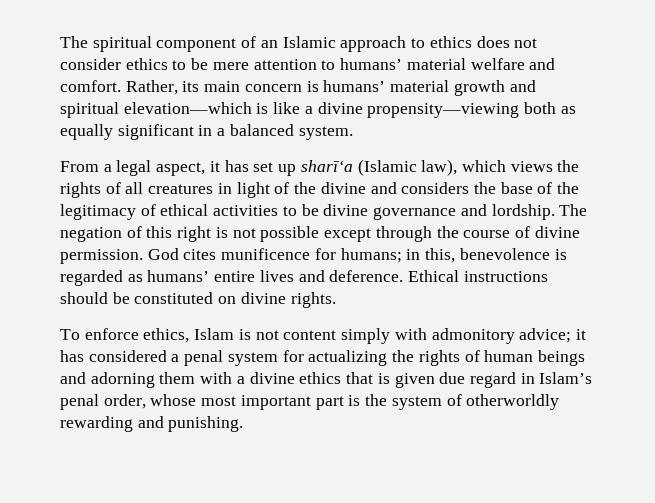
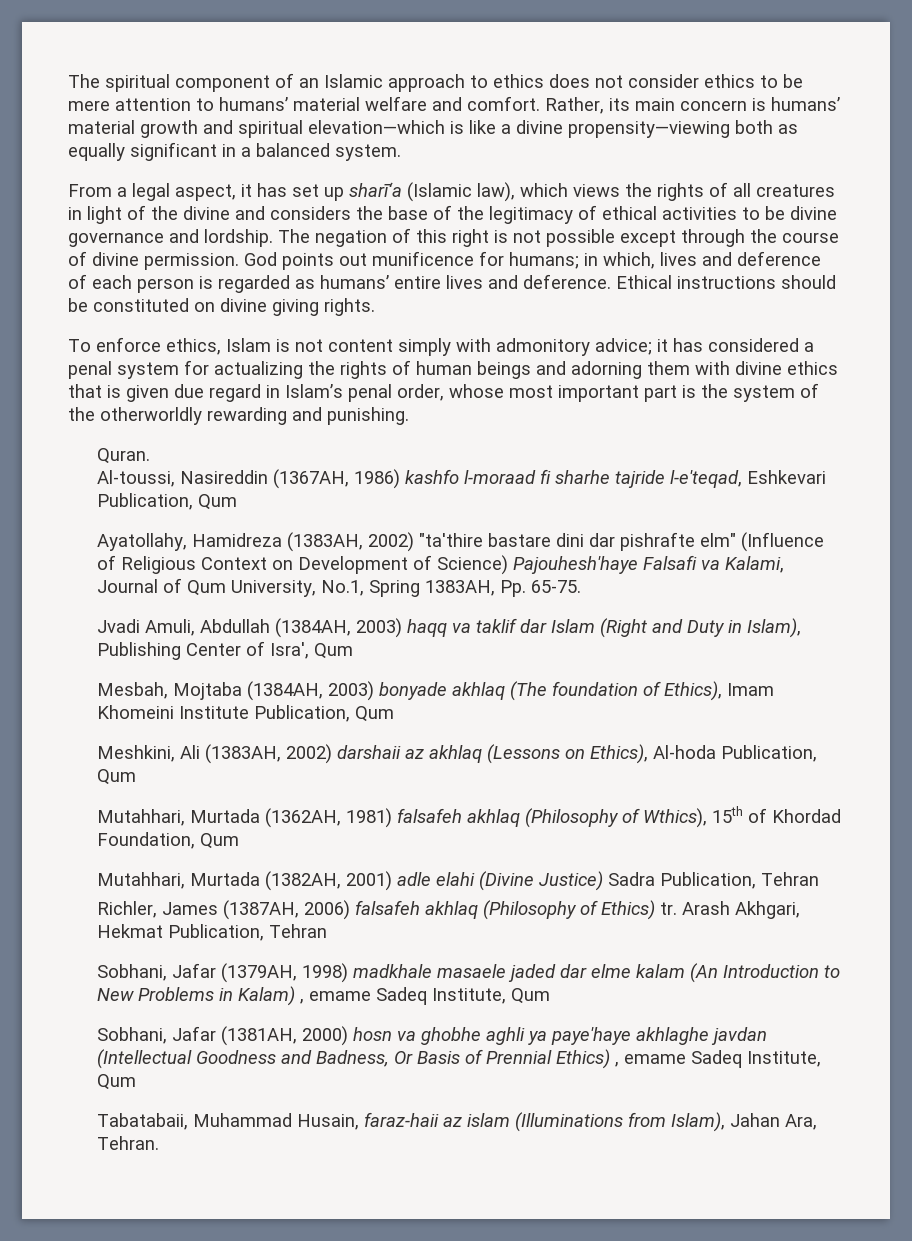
- God cites munificence for humans; in this, benevolence is regarded as humans’ entire lives and deference.
+ God points out munificence for humans; in which, lives and deference of each person is regarded as humans’ entire lives and deference.
- Ethical instructions should be constituted on divine rights.
+ Ethical instructions should be constituted on divine giving rights.
- To enforce ethics, Islam is not content simply with admonitory advice; it has considered a penal system for actualizing the rights of human beings and adorning them with a divine ethics that is given due regard in Islam’s penal order, whose most important part is the system of otherworldly rewarding and punishing.
+ To enforce ethics, Islam is not content simply with admonitory advice; it has considered a penal system for actualizing the rights of human beings and adorning them with divine ethics that is given due regard in Islam’s penal order, whose most important part is the system of the otherworldly rewarding and punishing.
+ Quran.
+ Al-toussi, Nasireddin (1367AH, 1986) kashfo l-moraad fi sharhe tajride l-e'teqad, Eshkevari Publication, Qum
+ Ayatollahy, Hamidreza (1383AH, 2002) "ta'thire bastare dini dar pishrafte elm" (Influence of Religious Context on Development of Science) Pajouhesh'haye Falsafi va Kalami, Journal of Qum University, No.1, Spring 1383AH, Pp. 65-75.
+ Jvadi Amuli, Abdullah (1384AH, 2003) haqq va taklif dar Islam (Right and Duty in Islam), Publishing Center of Isra', Qum
+ Mesbah, Mojtaba (1384AH, 2003) bonyade akhlaq (The foundation of Ethics), Imam Khomeini Institute Publication, Qum
+ Meshkini, Ali (1383AH, 2002) darshaii az akhlaq (Lessons on Ethics), Al-hoda Publication, Qum
+ Mutahhari, Murtada (1362AH, 1981) falsafeh akhlaq (Philosophy of Wthics), 15th of Khordad Foundation, Qum
+ Mutahhari, Murtada (1382AH, 2001) adle elahi (Divine Justice) Sadra Publication, Tehran
+ Richler, James (1387AH, 2006) falsafeh akhlaq (Philosophy of Ethics) tr. Arash Akhgari, Hekmat Publication, Tehran
+ Sobhani, Jafar (1379AH, 1998) madkhale masaele jaded dar elme kalam (An Introduction to New Problems in Kalam) , emame Sadeq Institute, Qum
+ Sobhani, Jafar (1381AH, 2000) hosn va ghobhe aghli ya paye'haye akhlaghe javdan (Intellectual Goodness and Badness, Or Basis of Prennial Ethics) , emame Sadeq Institute, Qum
+ Tabatabaii, Muhammad Husain, faraz-haii az islam (Illuminations from Islam), Jahan Ara, Tehran.

